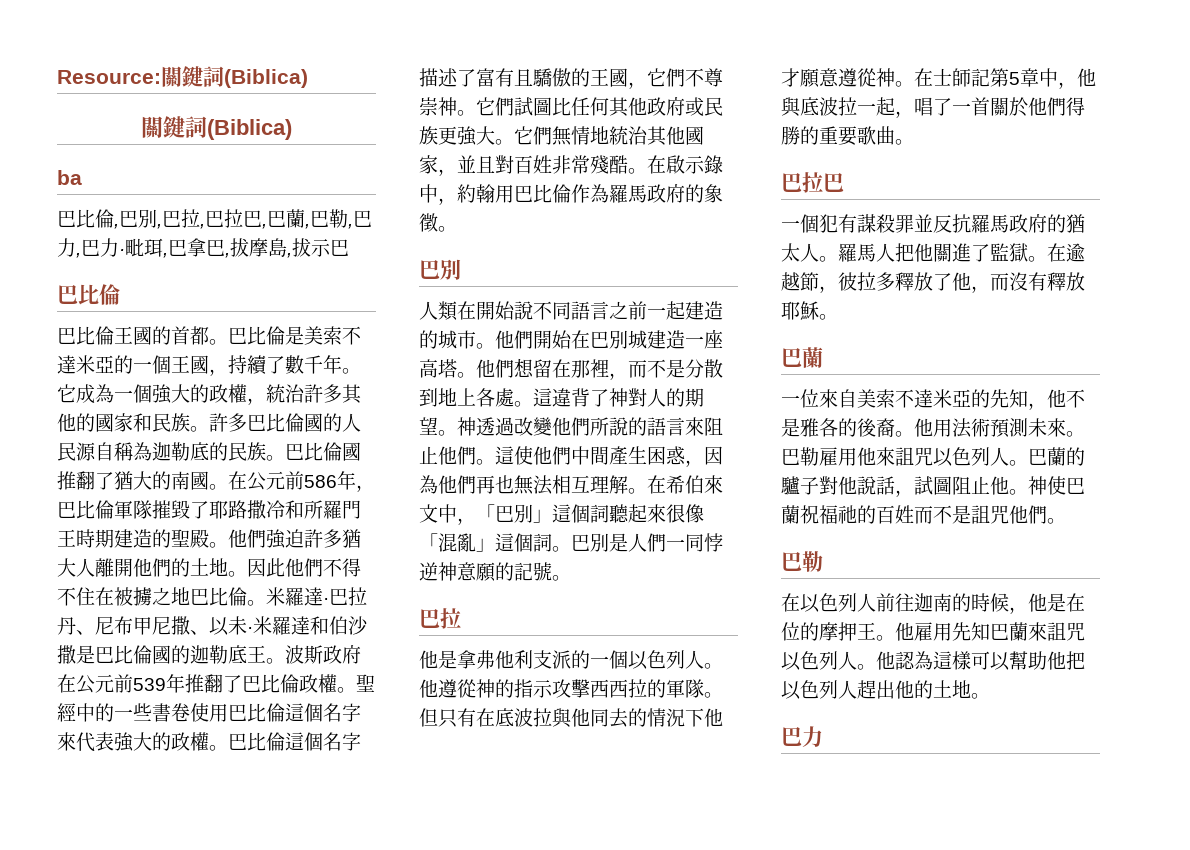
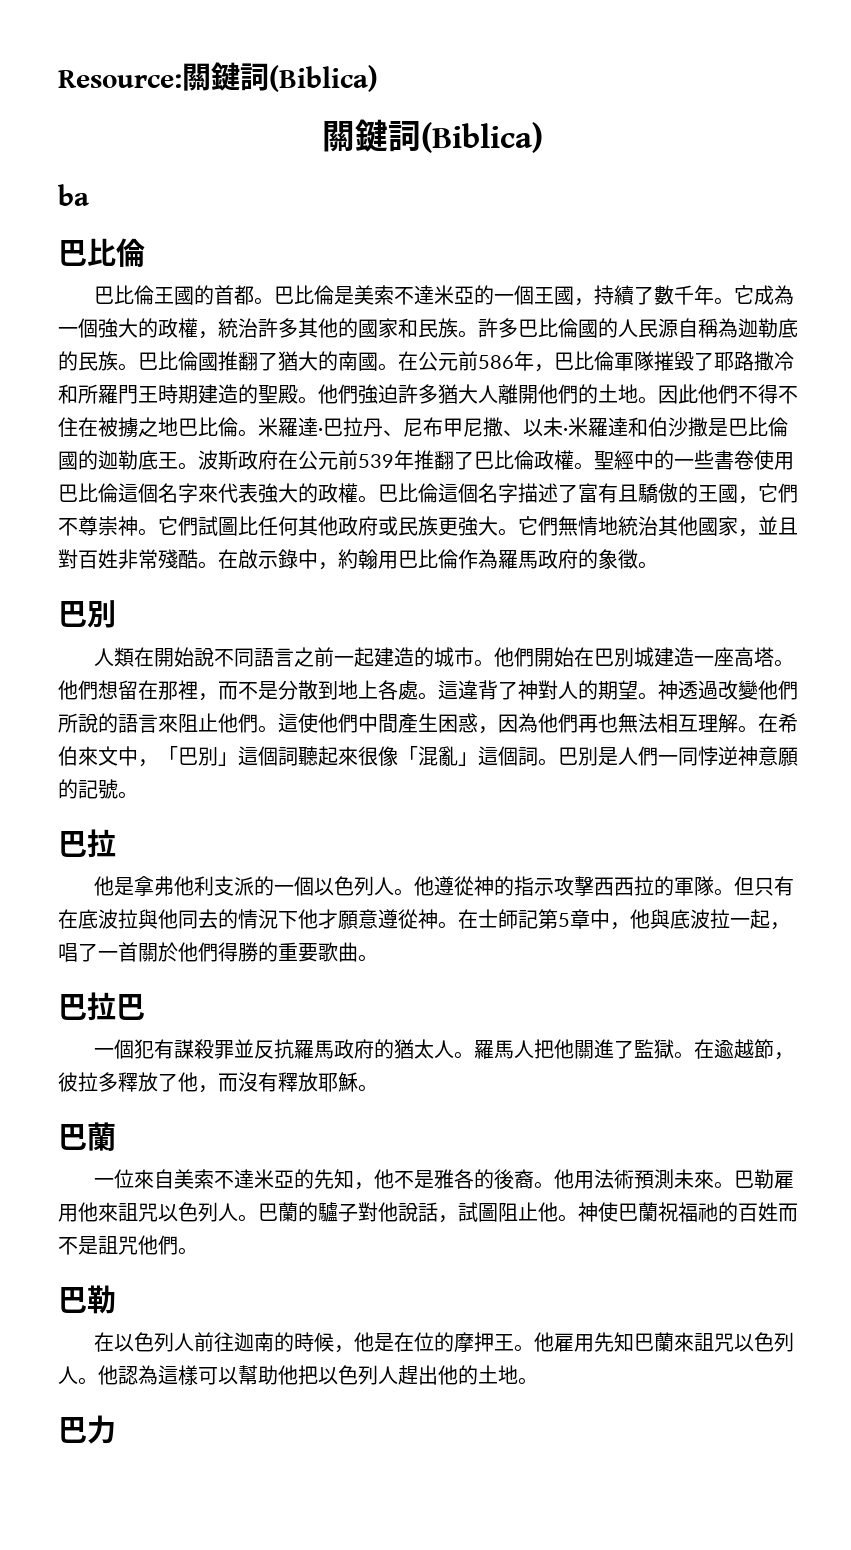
- 巴比倫,巴別,巴拉,巴拉巴,巴蘭,巴勒,巴力,巴力·毗珥,巴拿巴,拔摩島,拔示巴

